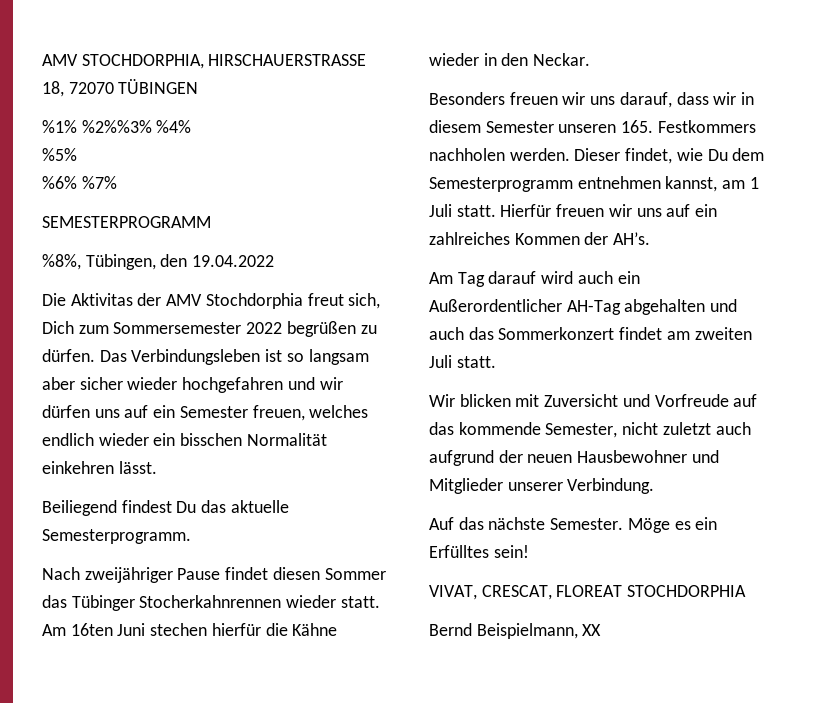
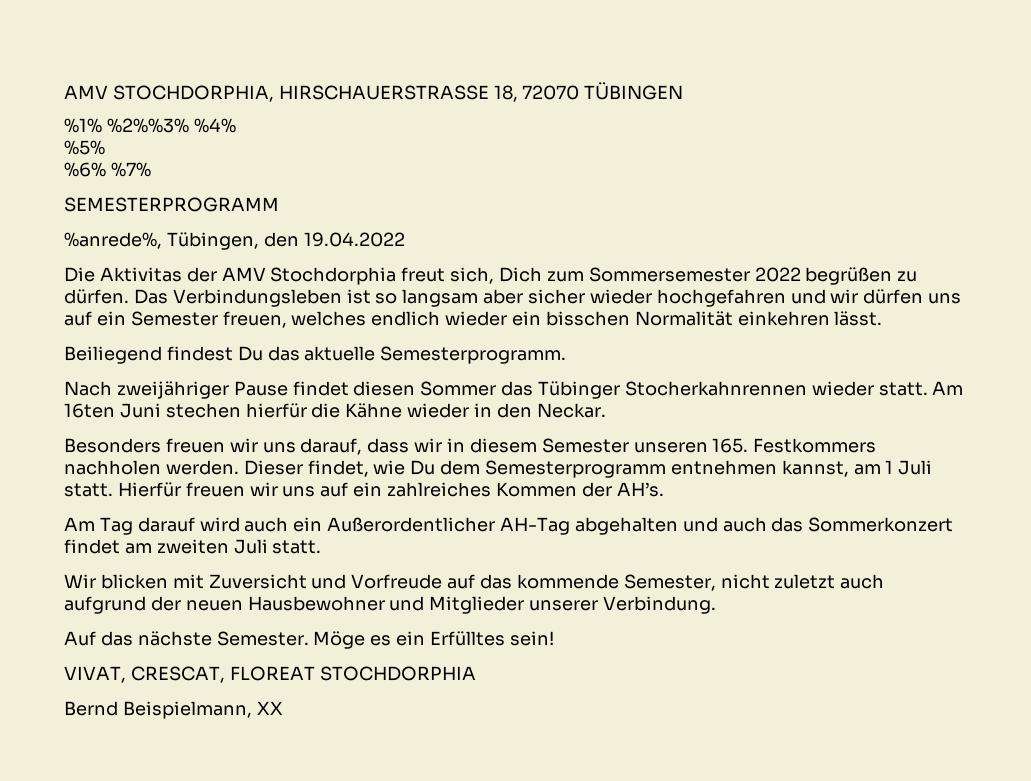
- %8%, Tübingen, den 19.04.2022
+ %anrede%, Tübingen, den 19.04.2022

